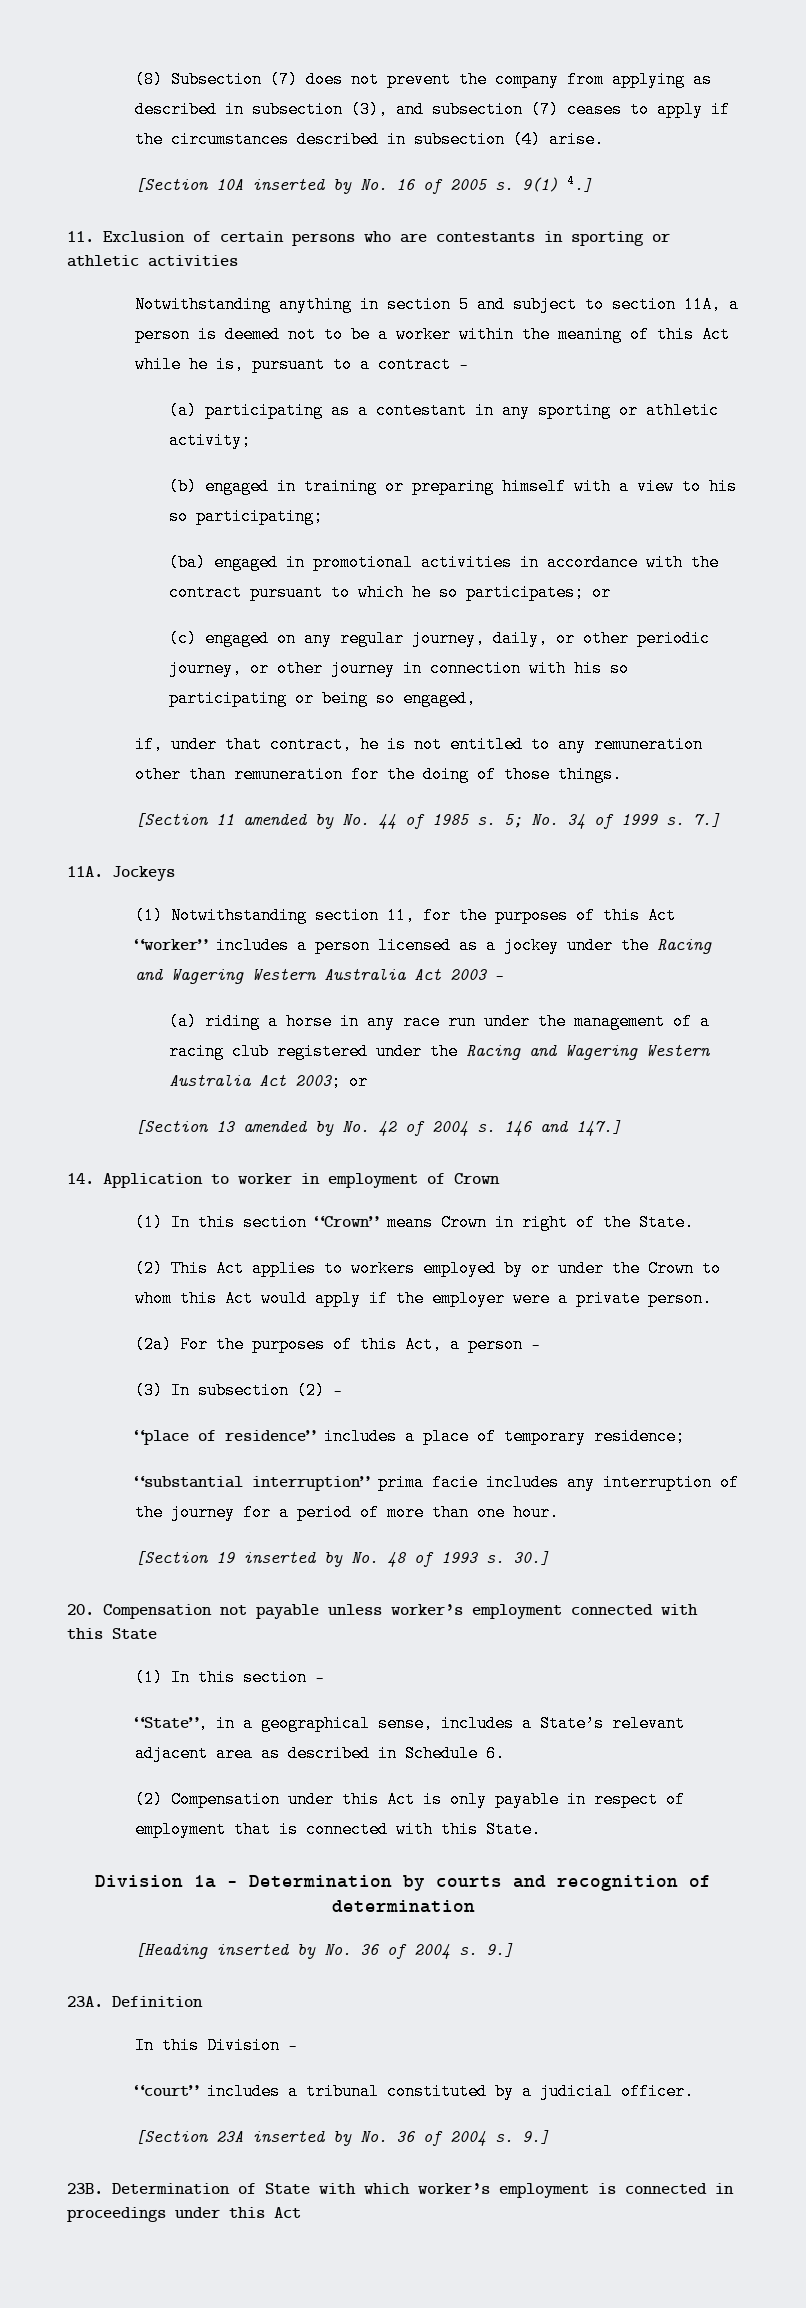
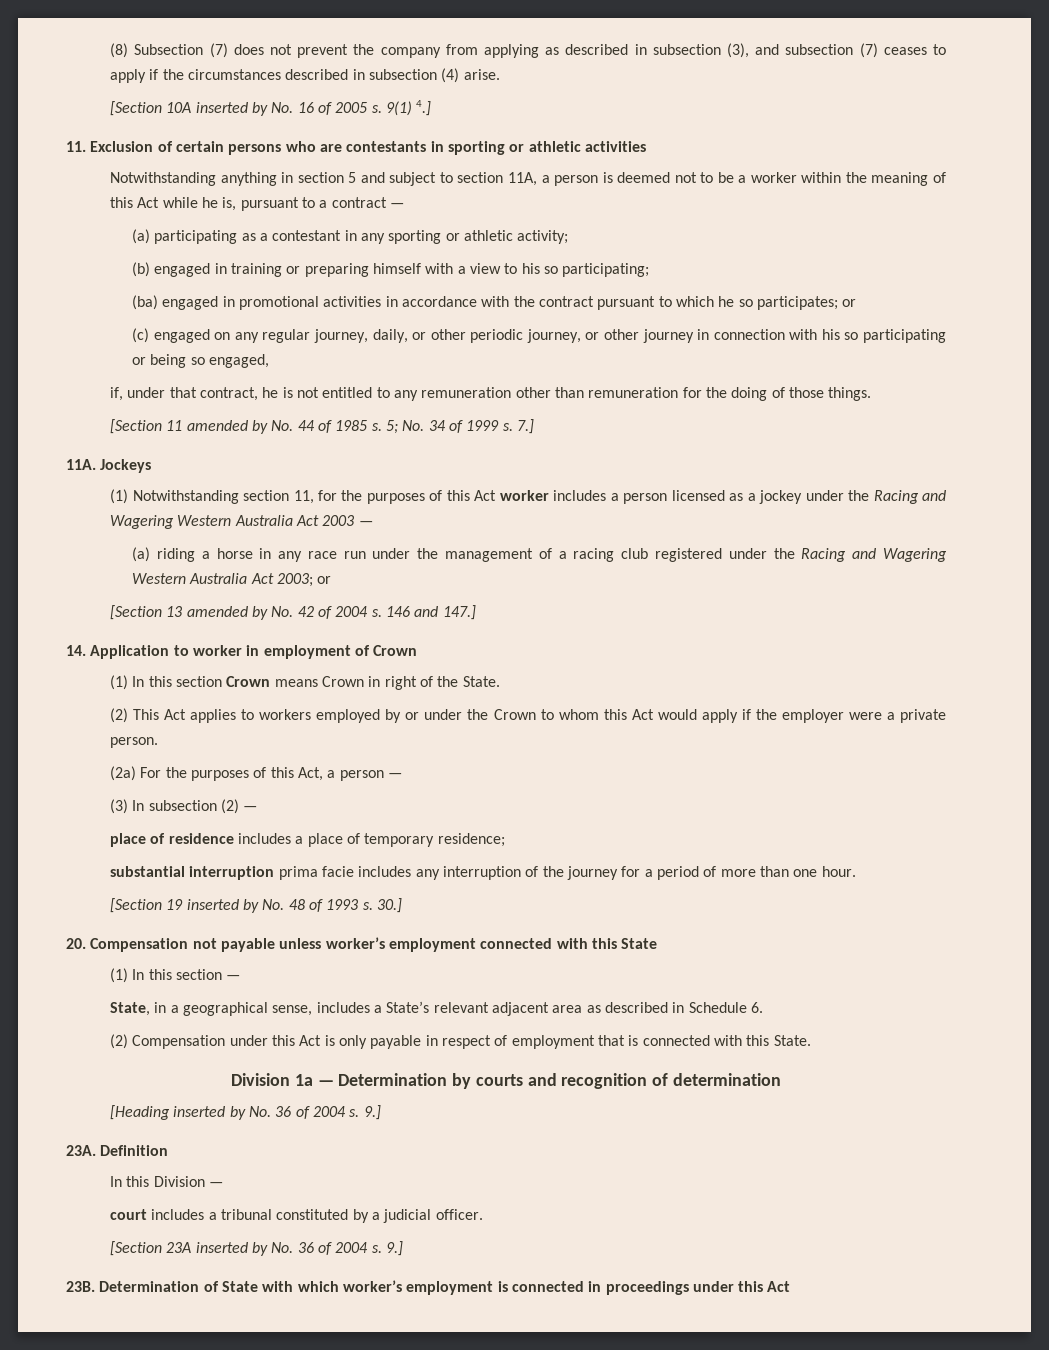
- (1) Notwithstanding section 11, for the purposes of this Act “worker” includes a person licensed as a jockey under the Racing and Wagering Western Australia Act 2003 —
+ (1) Notwithstanding section 11, for the purposes of this Act worker includes a person licensed as a jockey under the Racing and Wagering Western Australia Act 2003 —
- (1) In this section “Crown” means Crown in right of the State.
+ (1) In this section Crown means Crown in right of the State.
- “place of residence” includes a place of temporary residence;
+ place of residence includes a place of temporary residence;
- “substantial interruption” prima facie includes any interruption of the journey for a period of more than one hour.
+ substantial interruption prima facie includes any interruption of the journey for a period of more than one hour.
- “State”, in a geographical sense, includes a State’s relevant adjacent area as described in Schedule 6.
+ State, in a geographical sense, includes a State’s relevant adjacent area as described in Schedule 6.
- “court” includes a tribunal constituted by a judicial officer.
+ court includes a tribunal constituted by a judicial officer.

